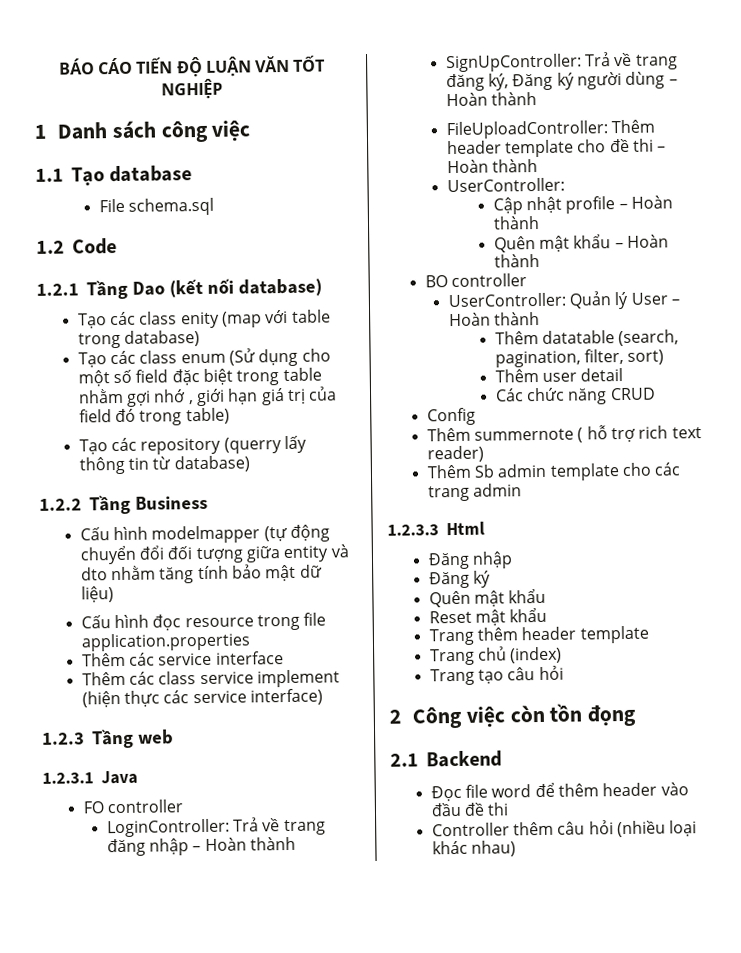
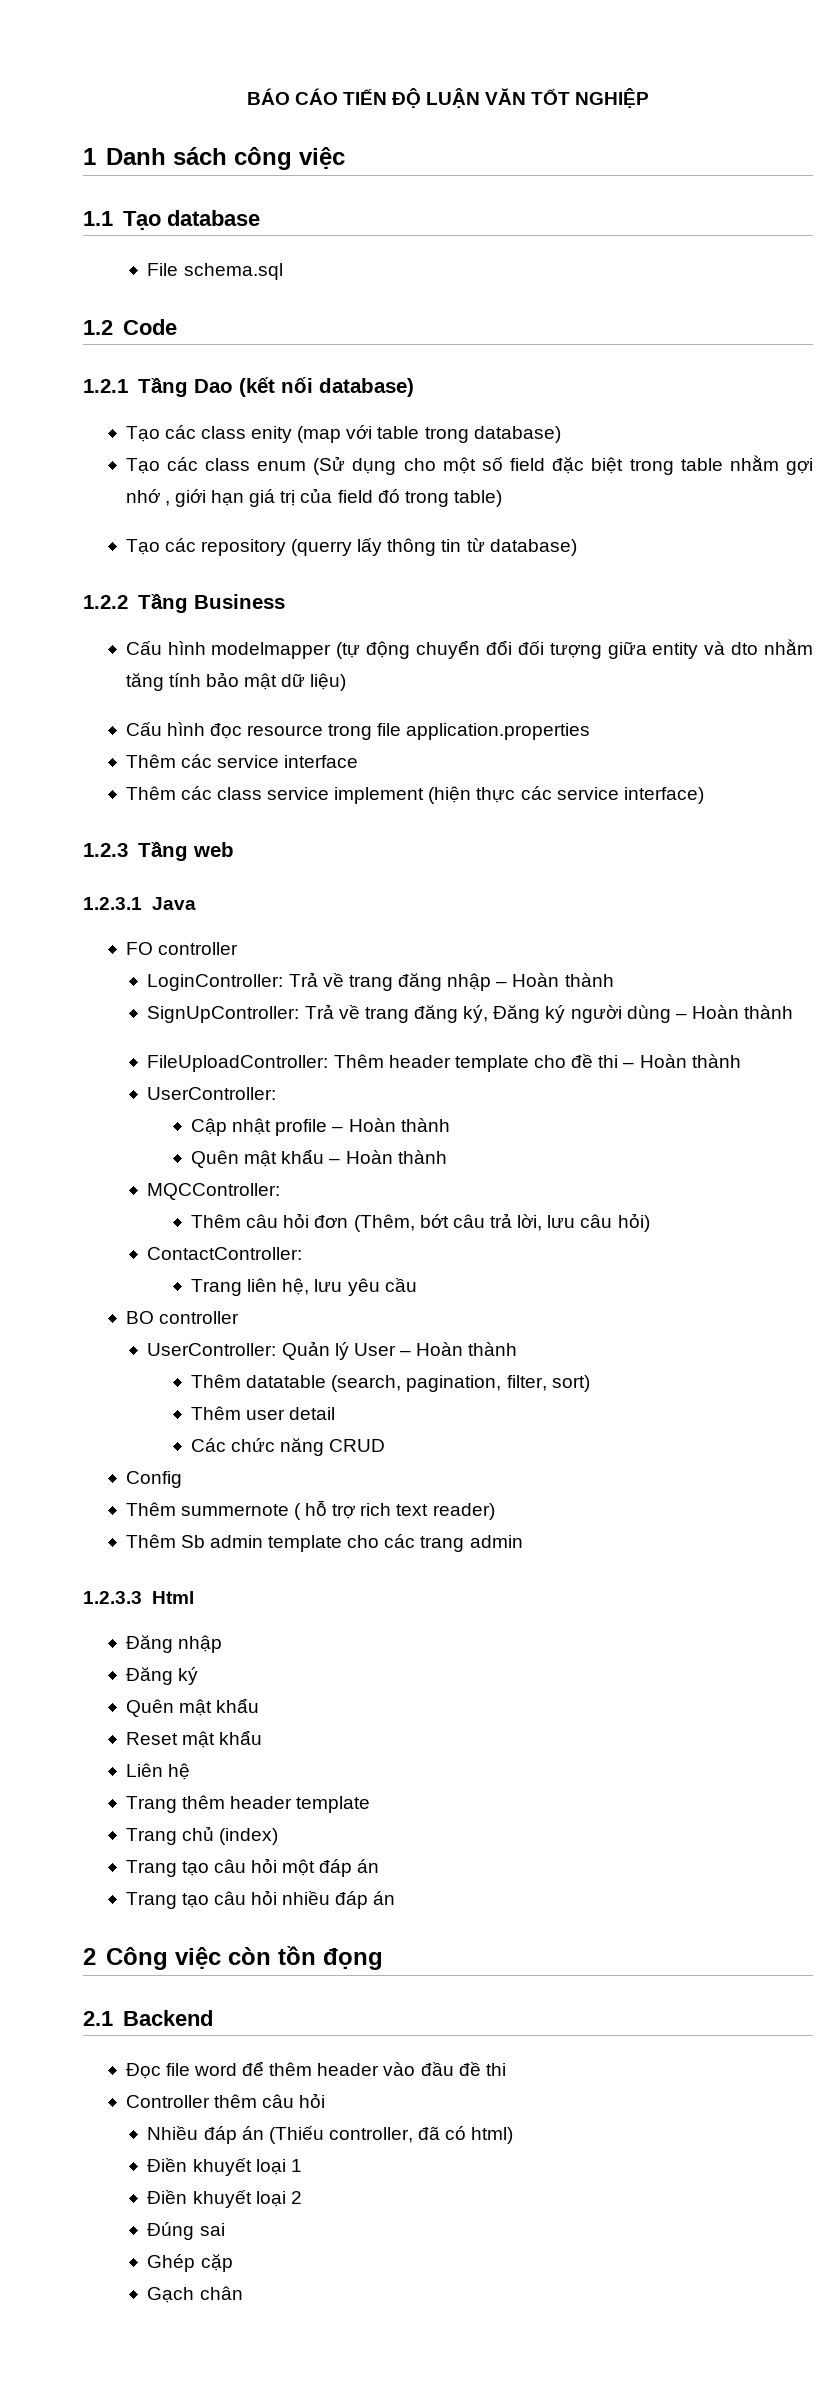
+ MQCController:
+ Thêm câu hỏi đơn (Thêm, bớt câu trả lời, lưu câu hỏi)
+ ContactController:
+ Trang liên hệ, lưu yêu cầu
+ Liên hệ
- Trang tạo câu hỏi
+ Trang tạo câu hỏi một đáp án
+ Trang tạo câu hỏi nhiều đáp án
- Controller thêm câu hỏi (nhiều loại khác nhau)
+ Controller thêm câu hỏi
+ Nhiều đáp án (Thiếu controller, đã có html)
+ Điền khuyết loại 1
+ Điền khuyết loại 2
+ Đúng sai
+ Ghép cặp
+ Gạch chân

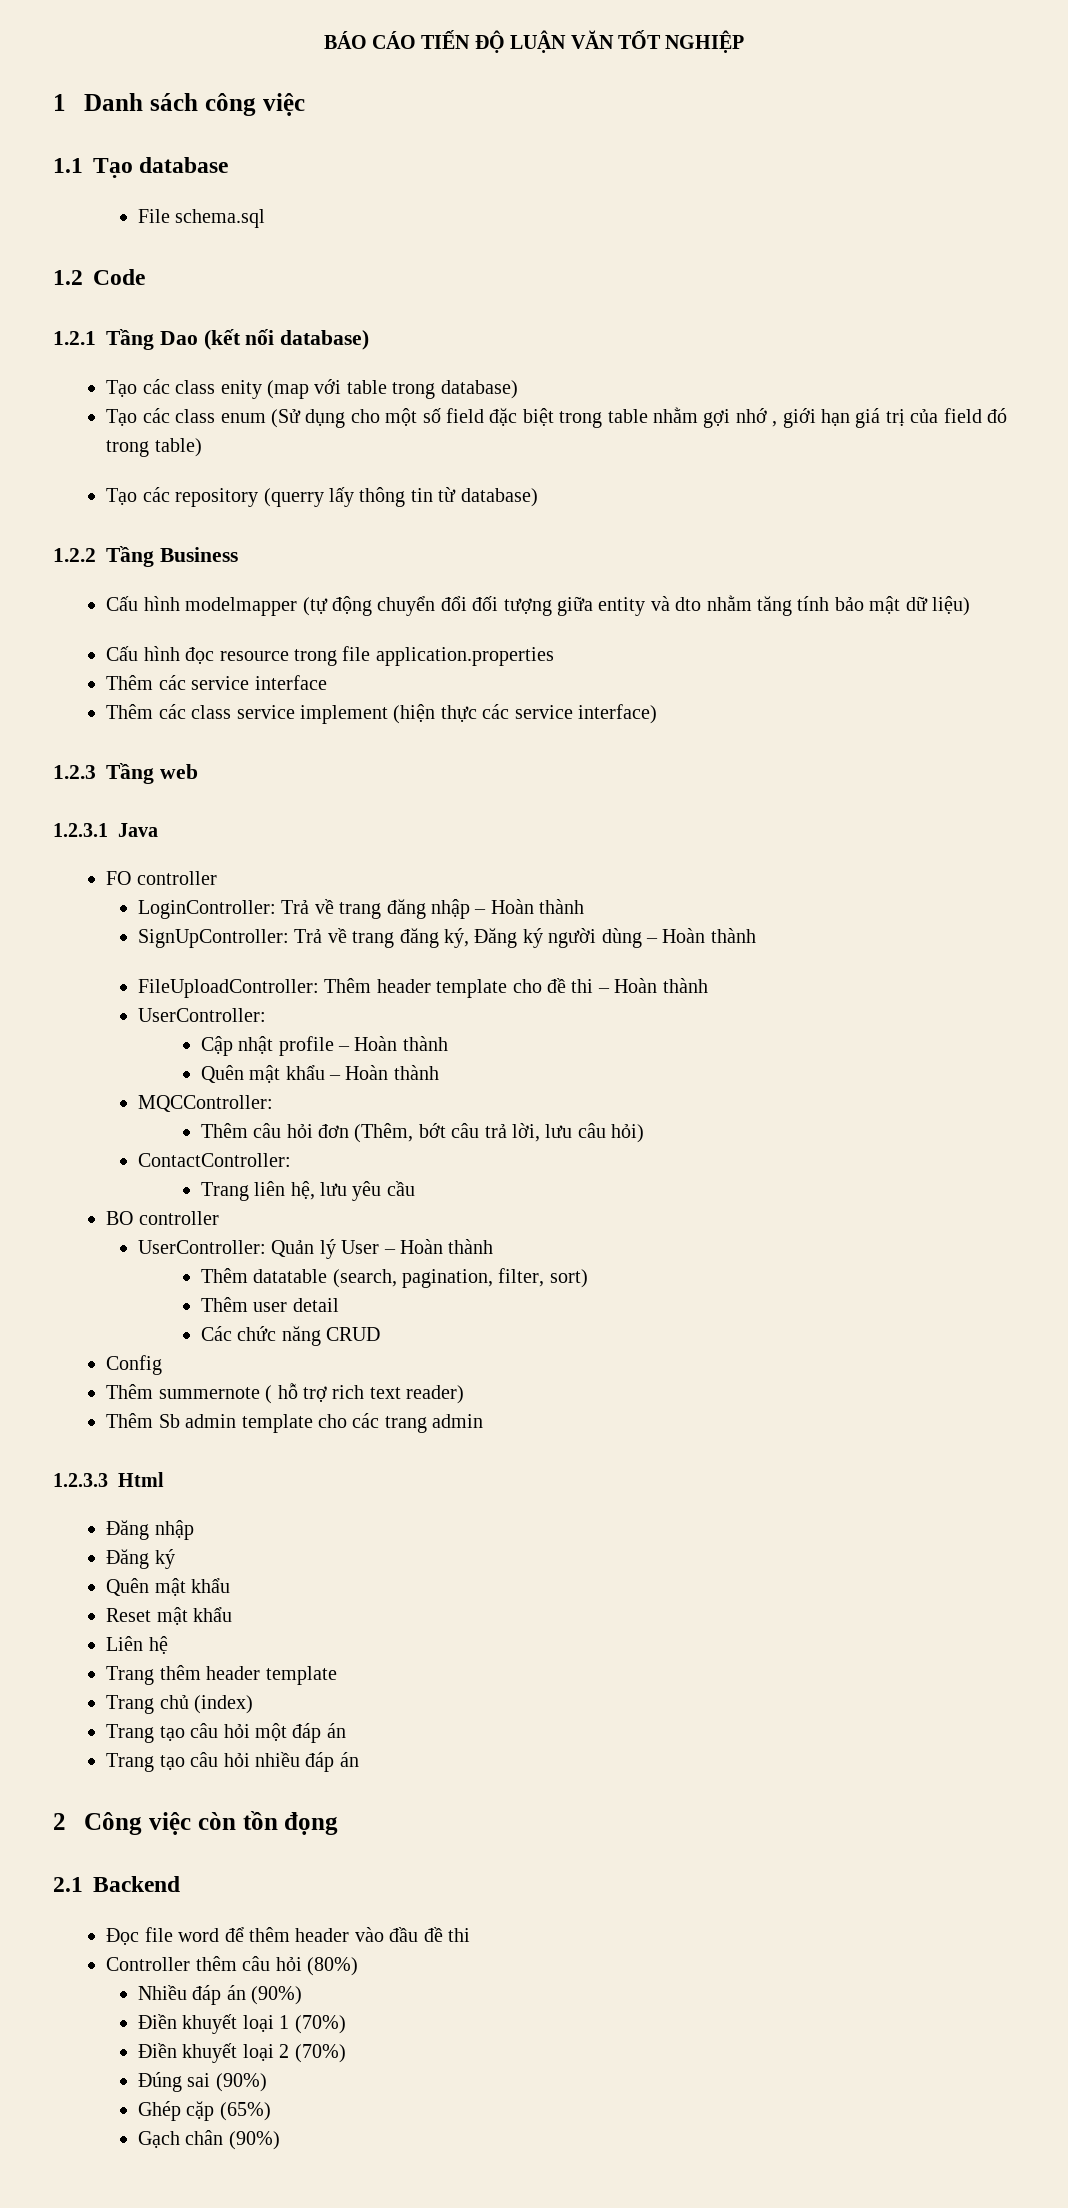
- Controller thêm câu hỏi
+ Controller thêm câu hỏi (80%)
- Nhiều đáp án (Thiếu controller, đã có html)
+ Nhiều đáp án (90%)
- Điền khuyết loại 1
+ Điền khuyết loại 1 (70%)
- Điền khuyết loại 2
+ Điền khuyết loại 2 (70%)
- Đúng sai
+ Đúng sai (90%)
- Ghép cặp
+ Ghép cặp (65%)
- Gạch chân
+ Gạch chân (90%)

